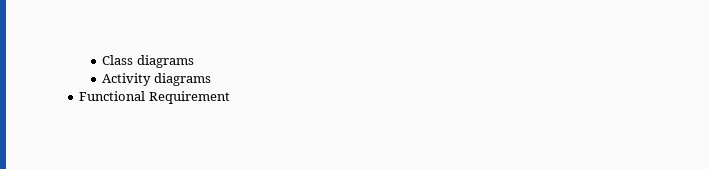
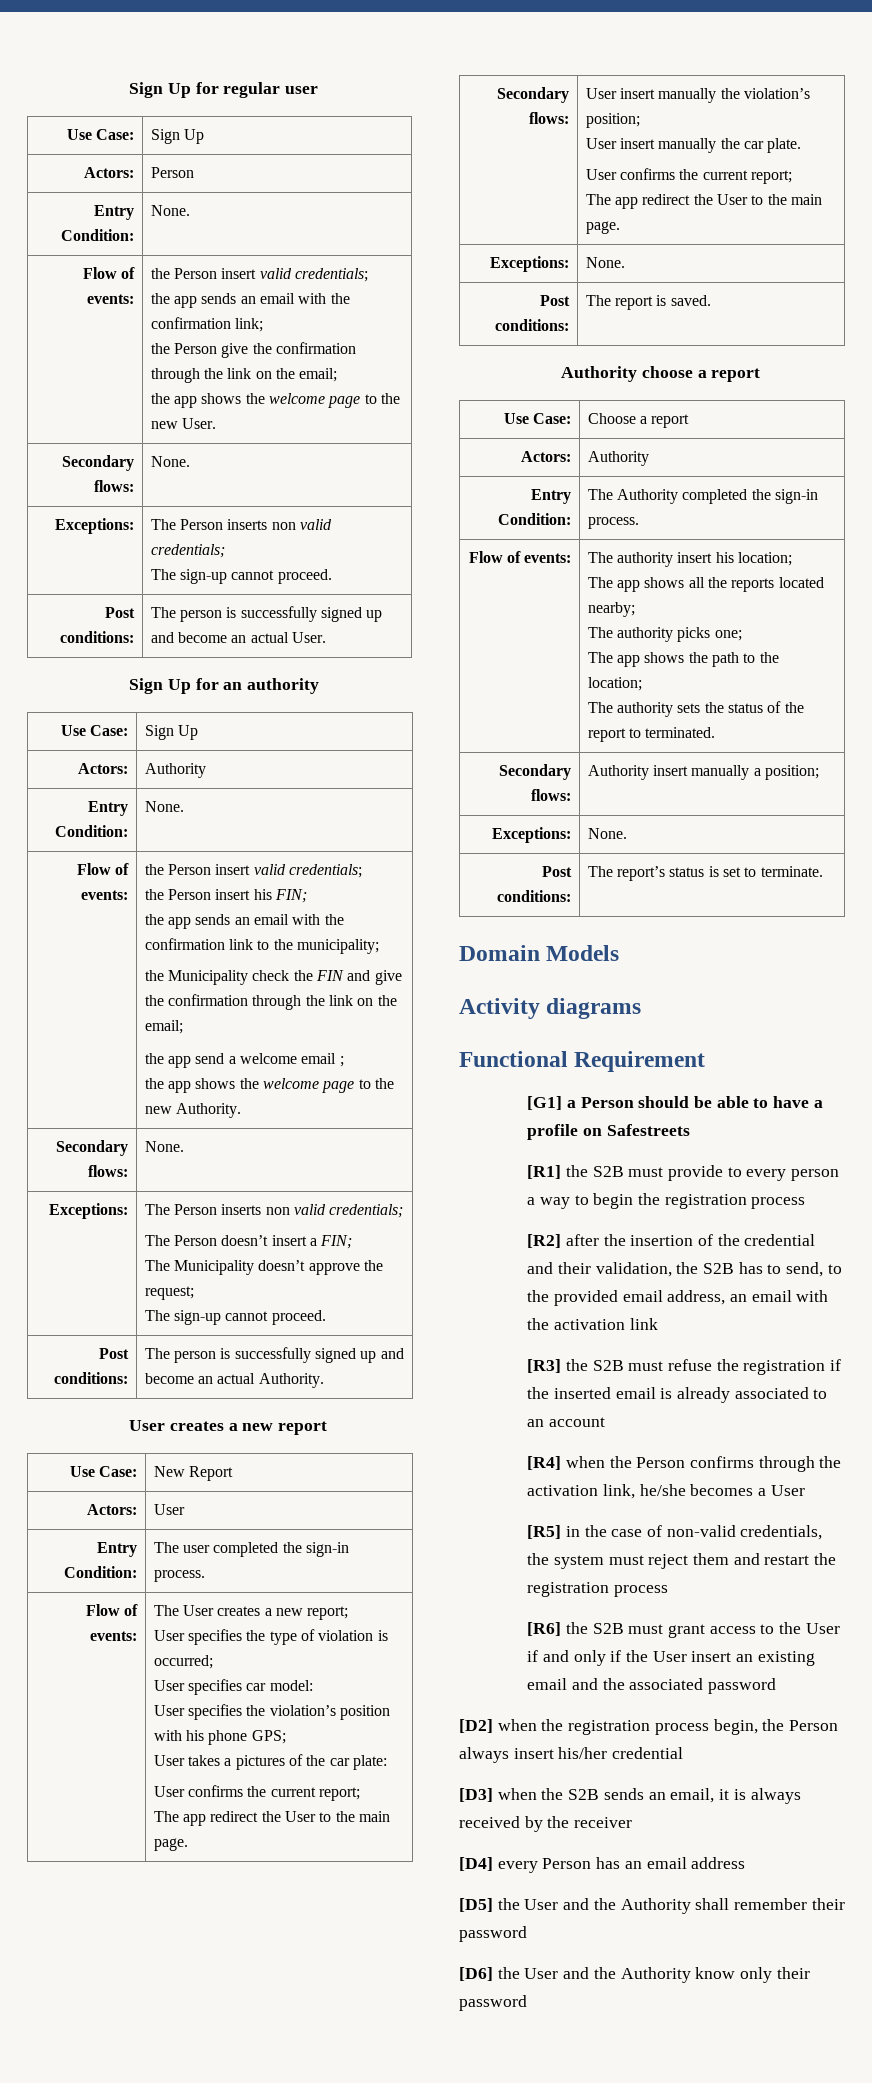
- Class diagrams
+ Sign Up for regular user
+ Use Case: | Sign Up
+ Actors: | Person
+ Entry Condition: | None.
+ Flow of events: | the Person insert valid credentials;
+ the app sends an email with the confirmation link;
+ the Person give the confirmation through the link on the email;
+ the app shows the welcome page to the new User.
+ Secondary flows: | None.
+ Exceptions: | The Person inserts non valid credentials;
+ The sign-up cannot proceed.
+ Post conditions: | The person is successfully signed up and become an actual User.
+ Sign Up for an authority
+ Use Case: | Sign Up
+ Actors: | Authority
+ Entry Condition: | None.
+ Flow of events: | the Person insert valid credentials;
+ the Person insert his FIN;
+ the app sends an email with the confirmation link to the municipality;
+ the Municipality check the FIN and give the confirmation through the link on the email;
+ the app send a welcome email ;
+ the app shows the welcome page to the new Authority.
+ Secondary flows: | None.
+ Exceptions: | The Person inserts non valid credentials;
+ The Person doesn’t insert a FIN;
+ The Municipality doesn’t approve the request;
+ The sign-up cannot proceed.
+ Post conditions: | The person is successfully signed up and become an actual Authority.
+ User creates a new report
+ Use Case: | New Report
+ Actors: | User
+ Entry Condition: | The user completed the sign-in process.
+ Flow of events: | The User creates a new report;
+ User specifies the type of violation is occurred;
+ User specifies car model:
+ User specifies the violation’s position with his phone GPS;
+ User takes a pictures of the car plate:
+ User confirms the current report;
+ The app redirect the User to the main page.
+ Secondary flows: | User insert manually the violation’s position;
+ User insert manually the car plate.
+ User confirms the current report;
+ The app redirect the User to the main page.
+ Exceptions: | None.
+ Post conditions: | The report is saved.
+ Authority choose a report
+ Use Case: | Choose a report
+ Actors: | Authority
+ Entry Condition: | The Authority completed the sign-in process.
+ Flow of events: | The authority insert his location;
+ The app shows all the reports located nearby;
+ The authority picks one;
+ The app shows the path to the location;
+ The authority sets the status of the report to terminated.
+ Secondary flows: | Authority insert manually a position;
+ Exceptions: | None.
+ Post conditions: | The report’s status is set to terminate.
+ Domain Models
  Activity diagrams
  Functional Requirement
+ [G1] a Person should be able to have a profile on Safestreets
+ [R1] the S2B must provide to every person a way to begin the registration process
+ [R2] after the insertion of the credential and their validation, the S2B has to send, to the provided email address, an email with the activation link
+ [R3] the S2B must refuse the registration if the inserted email is already associated to an account
+ [R4] when the Person confirms through the activation link, he/she becomes a User
+ [R5] in the case of non-valid credentials, the system must reject them and restart the registration process
+ [R6] the S2B must grant access to the User if and only if the User insert an existing email and the associated password
+ [D2] when the registration process begin, the Person always insert his/her credential
+ [D3] when the S2B sends an email, it is always received by the receiver
+ [D4] every Person has an email address
+ [D5] the User and the Authority shall remember their password
+ [D6] the User and the Authority know only their password

